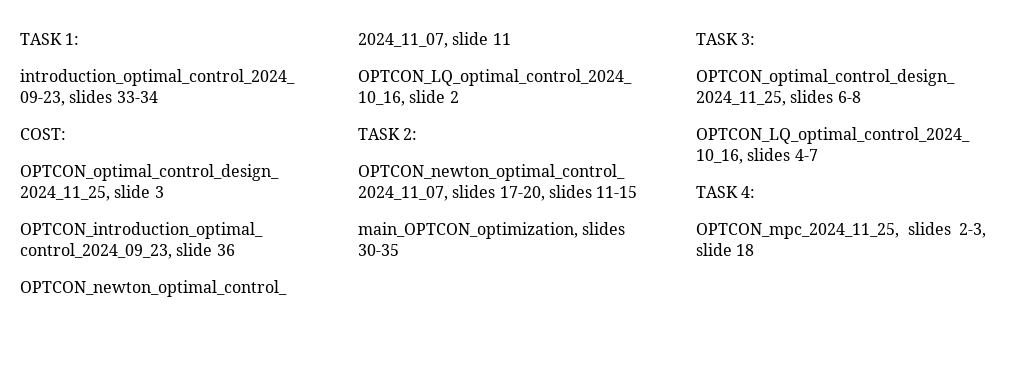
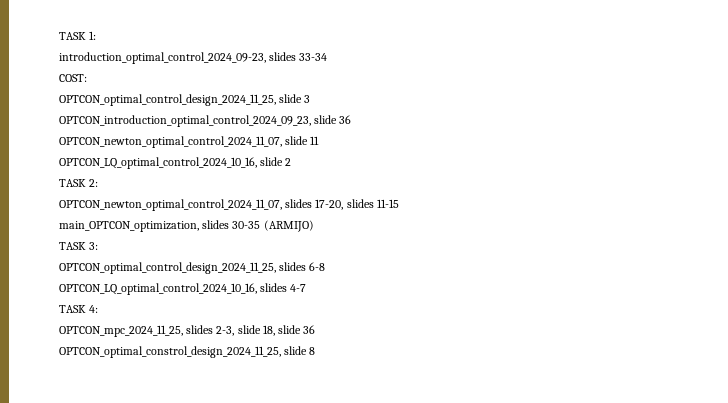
- main_OPTCON_optimization, slides 30-35
+ main_OPTCON_optimization, slides 30-35 (ARMIJO)
- OPTCON_mpc_2024_11_25, slides 2-3, slide 18
+ OPTCON_mpc_2024_11_25, slides 2-3, slide 18, slide 36
+ OPTCON_optimal_constrol_design_2024_11_25, slide 8

